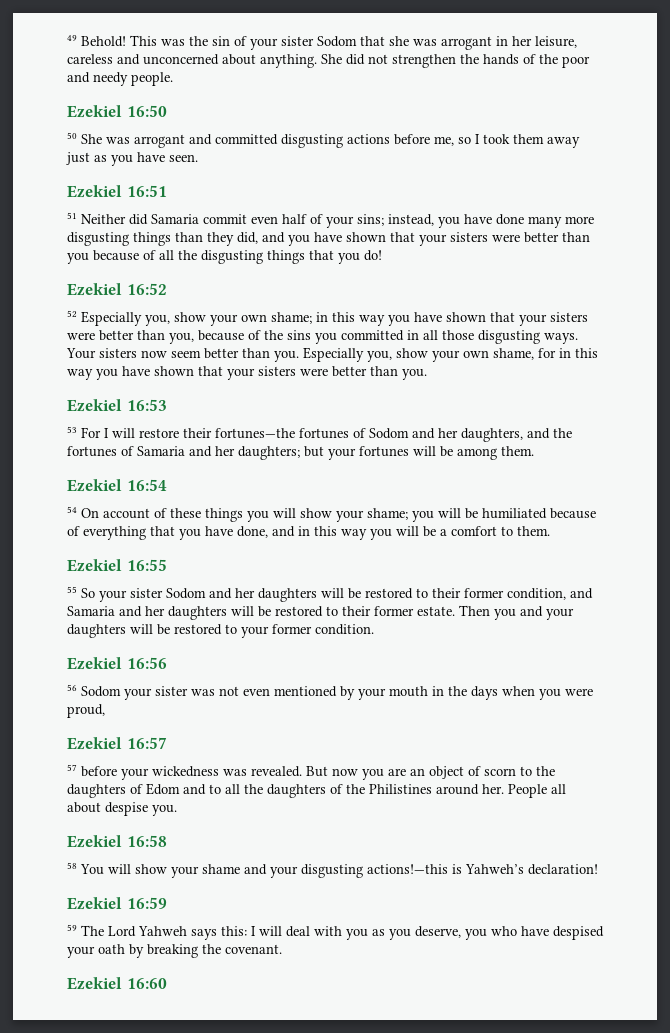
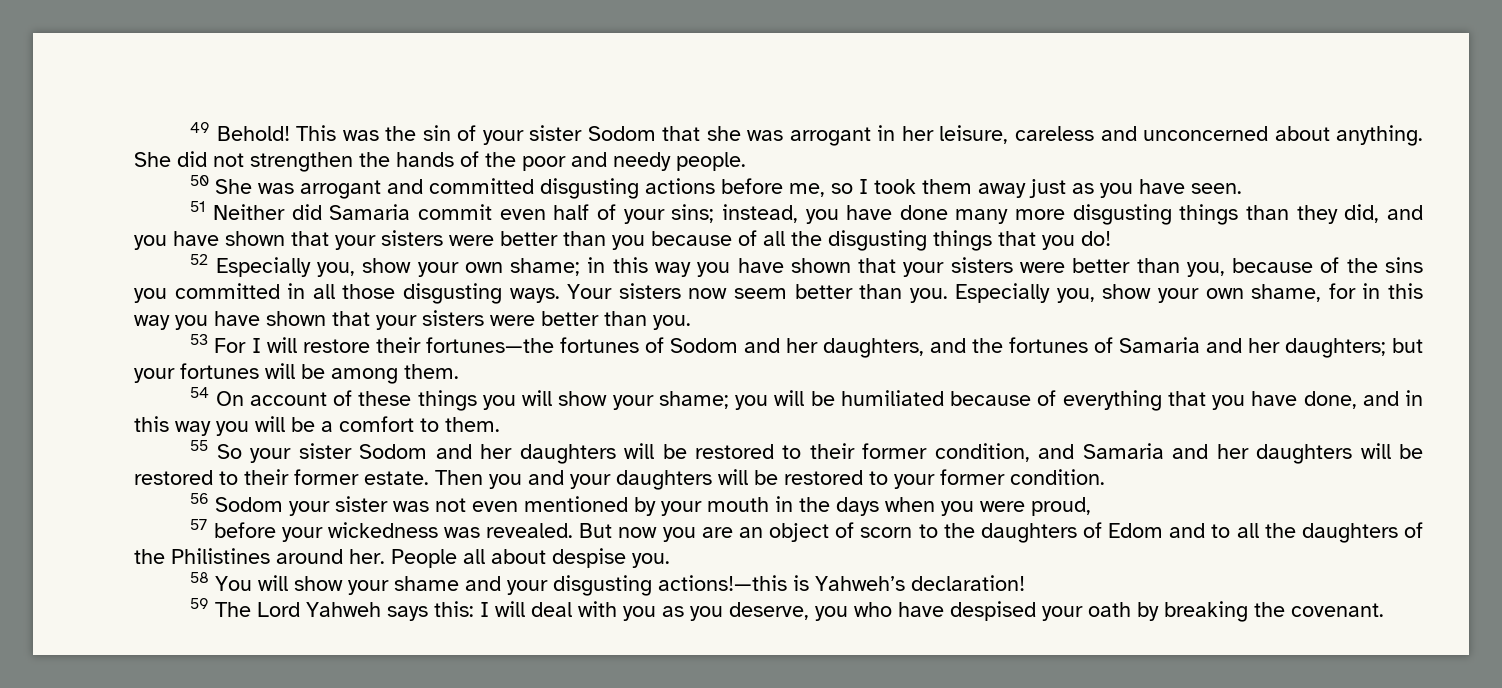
- Ezekiel 16:50
- Ezekiel 16:51
- Ezekiel 16:52
- Ezekiel 16:53
- Ezekiel 16:54
- Ezekiel 16:55
- Ezekiel 16:56
- Ezekiel 16:57
- Ezekiel 16:58
- Ezekiel 16:59
- Ezekiel 16:60

